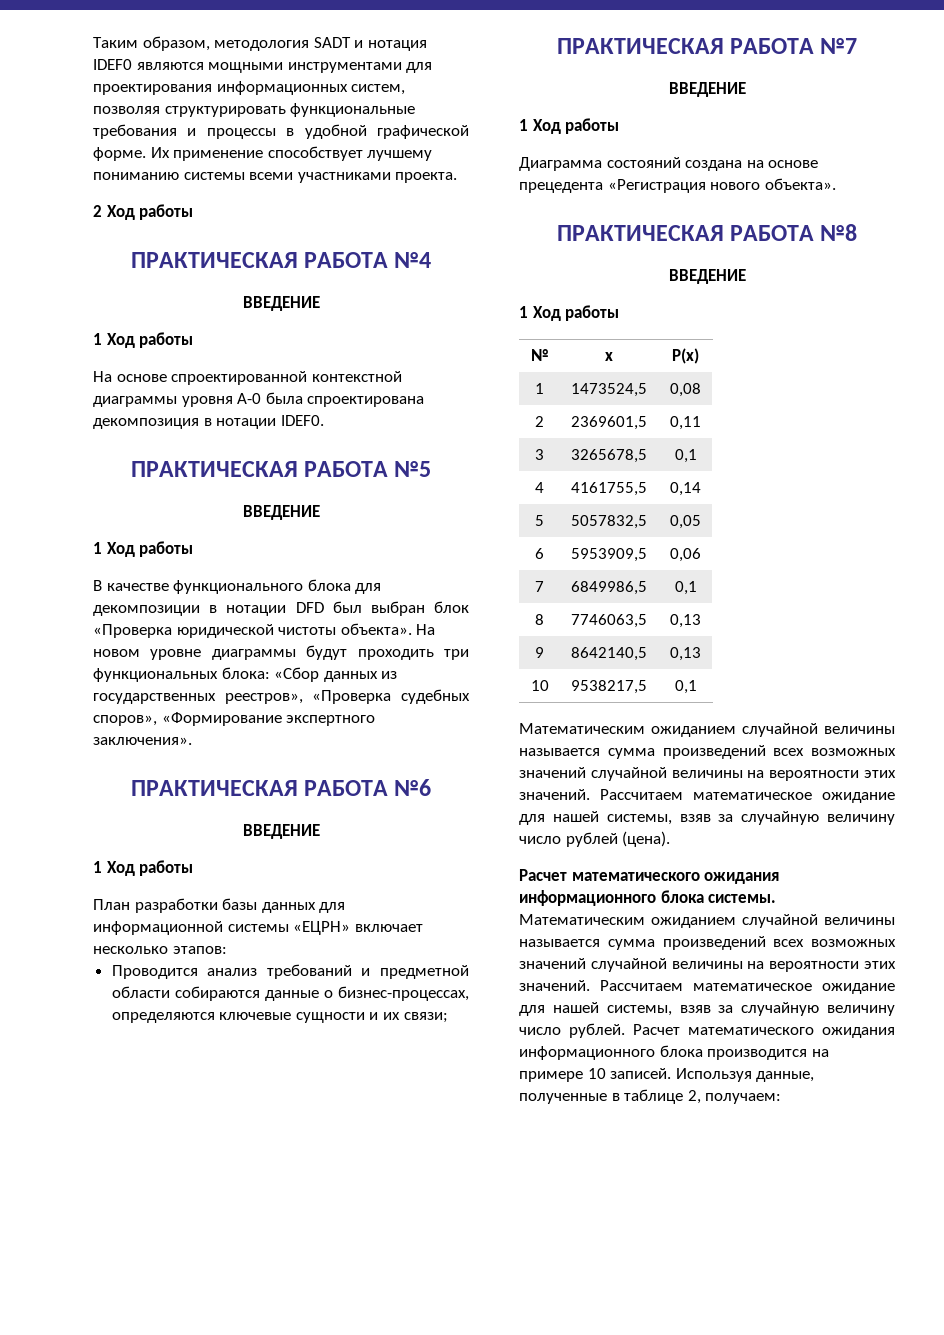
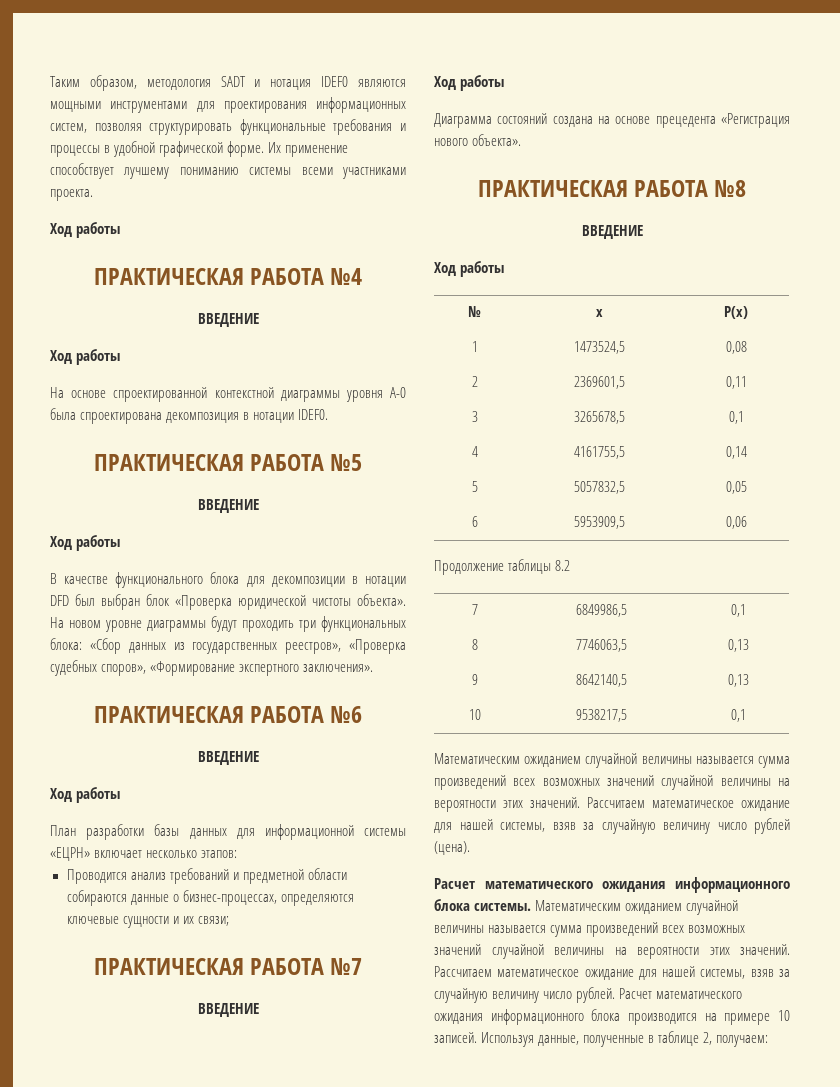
  Их применение способствует лучшему пониманию системы всеми участниками проекта.
- 2 Ход работы
+ Ход работы
  ПРАКТИЧЕСКАЯ РАБОТА №4
  ВВЕДЕНИЕ
- 1 Ход работы
+ Ход работы
  ПРАКТИЧЕСКАЯ РАБОТА №5
  ВВЕДЕНИЕ
- 1 Ход работы
+ Ход работы
  ПРАКТИЧЕСКАЯ РАБОТА №6
  ВВЕДЕНИЕ
- 1 Ход работы
+ Ход работы
  ПРАКТИЧЕСКАЯ РАБОТА №7
  ВВЕДЕНИЕ
- 1 Ход работы
+ Ход работы
  ПРАКТИЧЕСКАЯ РАБОТА №8
  ВВЕДЕНИЕ
- 1 Ход работы
+ Ход работы
+ Продолжение таблицы 8.2

